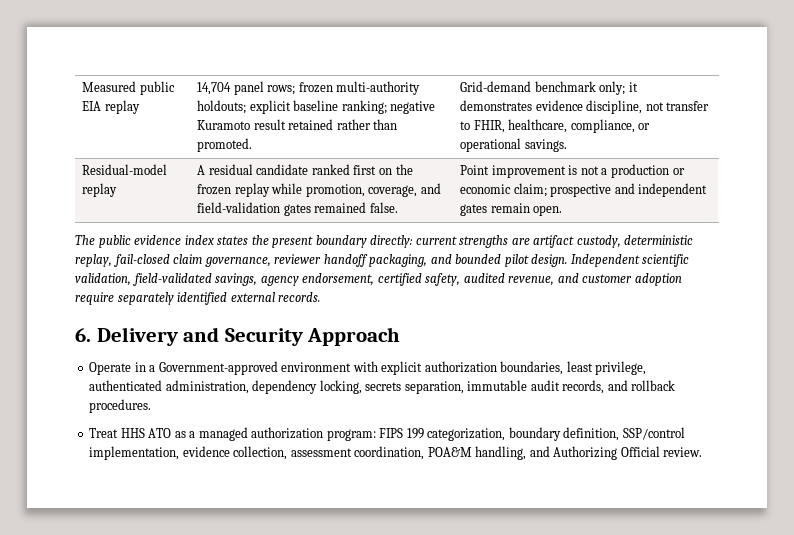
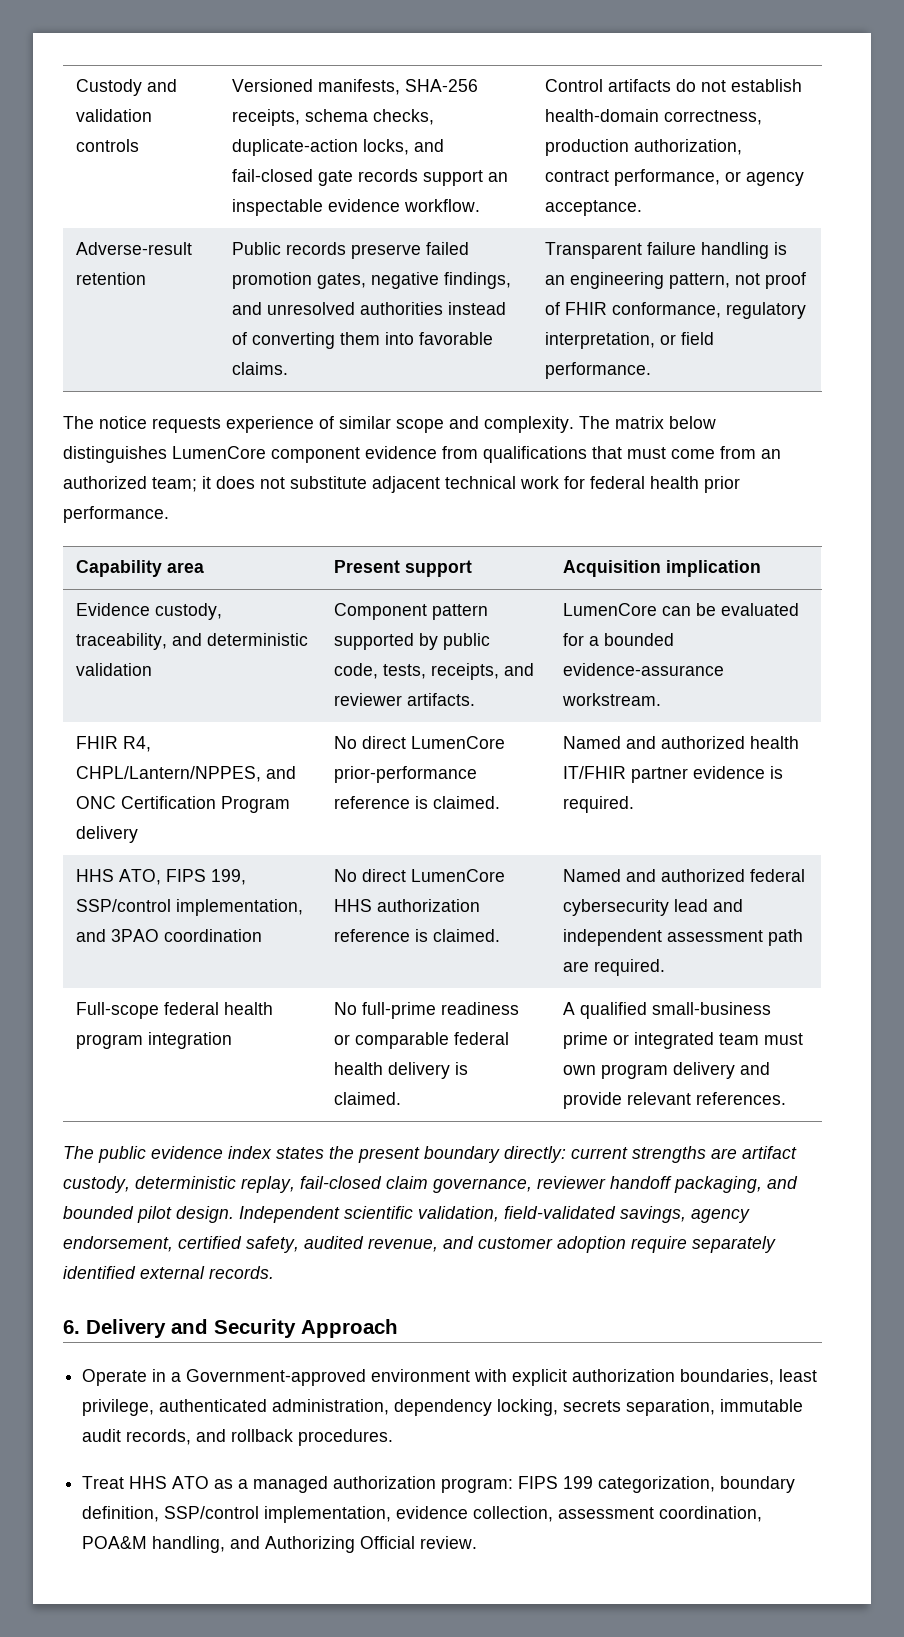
- Measured public EIA replay | 14,704 panel rows; frozen multi-authority holdouts; explicit baseline ranking; negative Kuramoto result retained rather than promoted. | Grid-demand benchmark only; it demonstrates evidence discipline, not transfer to FHIR, healthcare, compliance, or operational savings.
- Residual-model replay | A residual candidate ranked first on the frozen replay while promotion, coverage, and field-validation gates remained false. | Point improvement is not a production or economic claim; prospective and independent gates remain open.
+ Custody and validation controls | Versioned manifests, SHA-256 receipts, schema checks, duplicate-action locks, and fail-closed gate records support an inspectable evidence workflow. | Control artifacts do not establish health-domain correctness, production authorization, contract performance, or agency acceptance.
+ Adverse-result retention | Public records preserve failed promotion gates, negative findings, and unresolved authorities instead of converting them into favorable claims. | Transparent failure handling is an engineering pattern, not proof of FHIR conformance, regulatory interpretation, or field performance.
+ The notice requests experience of similar scope and complexity. The matrix below distinguishes LumenCore component evidence from qualifications that must come from an authorized team; it does not substitute adjacent technical work for federal health prior performance.
+ Capability area | Present support | Acquisition implication
+ Evidence custody, traceability, and deterministic validation | Component pattern supported by public code, tests, receipts, and reviewer artifacts. | LumenCore can be evaluated for a bounded evidence-assurance workstream.
+ FHIR R4, CHPL/Lantern/NPPES, and ONC Certification Program delivery | No direct LumenCore prior-performance reference is claimed. | Named and authorized health IT/FHIR partner evidence is required.
+ HHS ATO, FIPS 199, SSP/control implementation, and 3PAO coordination | No direct LumenCore HHS authorization reference is claimed. | Named and authorized federal cybersecurity lead and independent assessment path are required.
+ Full-scope federal health program integration | No full-prime readiness or comparable federal health delivery is claimed. | A qualified small-business prime or integrated team must own program delivery and provide relevant references.

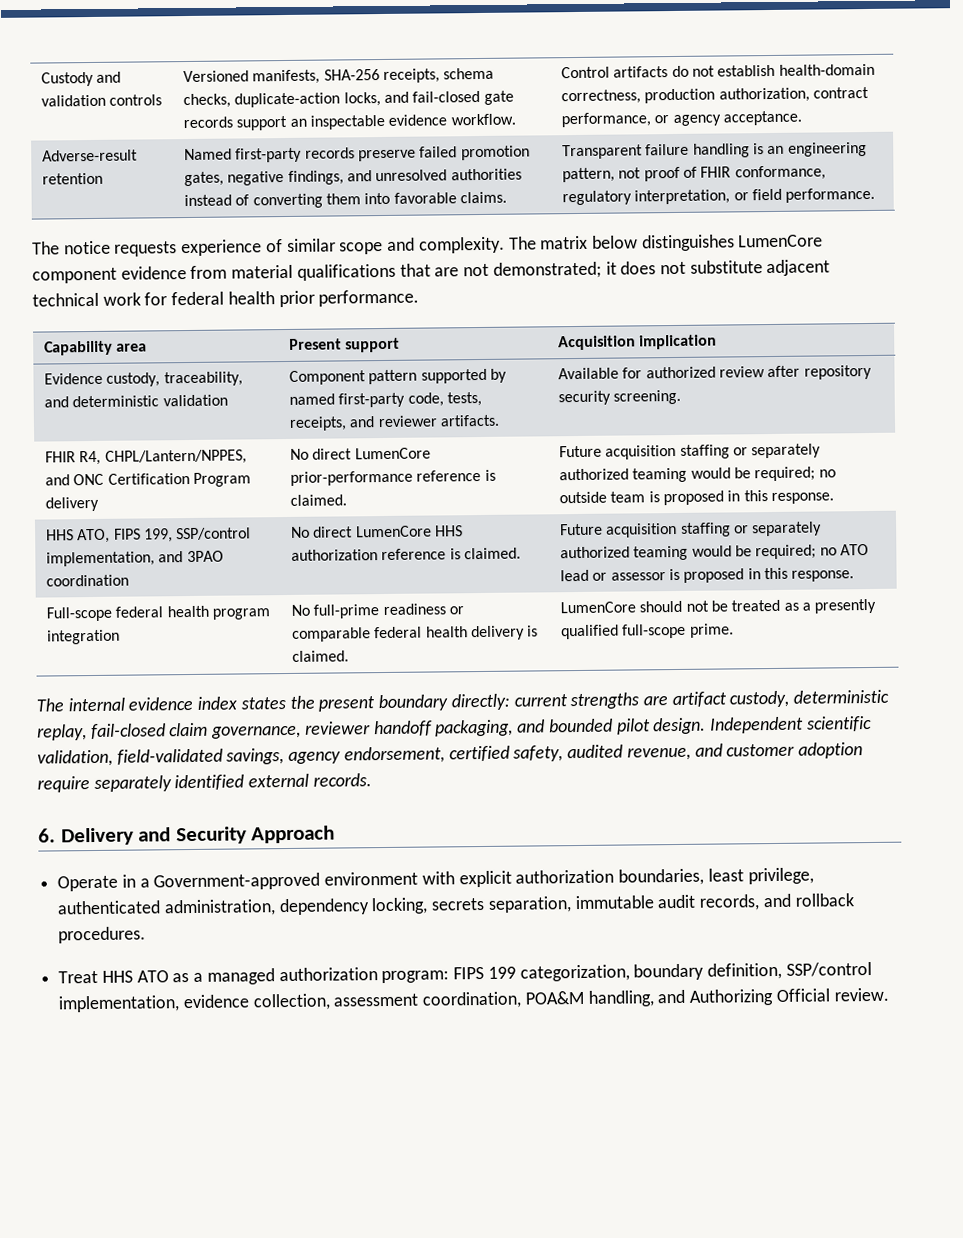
- Adverse-result retention | Public records preserve failed promotion gates, negative findings, and unresolved authorities instead of converting them into favorable claims. | Transparent failure handling is an engineering pattern, not proof of FHIR conformance, regulatory interpretation, or field performance.
+ Adverse-result retention | Named first-party records preserve failed promotion gates, negative findings, and unresolved authorities instead of converting them into favorable claims. | Transparent failure handling is an engineering pattern, not proof of FHIR conformance, regulatory interpretation, or field performance.
- The matrix below distinguishes LumenCore component evidence from qualifications that must come from an authorized team; it does not substitute adjacent technical work for federal health prior performance.
+ The matrix below distinguishes LumenCore component evidence from material qualifications that are not demonstrated; it does not substitute adjacent technical work for federal health prior performance.
- Evidence custody, traceability, and deterministic validation | Component pattern supported by public code, tests, receipts, and reviewer artifacts. | LumenCore can be evaluated for a bounded evidence-assurance workstream.
+ Evidence custody, traceability, and deterministic validation | Component pattern supported by named first-party code, tests, receipts, and reviewer artifacts. | Available for authorized review after repository security screening.
- FHIR R4, CHPL/Lantern/NPPES, and ONC Certification Program delivery | No direct LumenCore prior-performance reference is claimed. | Named and authorized health IT/FHIR partner evidence is required.
+ FHIR R4, CHPL/Lantern/NPPES, and ONC Certification Program delivery | No direct LumenCore prior-performance reference is claimed. | Future acquisition staffing or separately authorized teaming would be required; no outside team is proposed in this response.
- HHS ATO, FIPS 199, SSP/control implementation, and 3PAO coordination | No direct LumenCore HHS authorization reference is claimed. | Named and authorized federal cybersecurity lead and independent assessment path are required.
+ HHS ATO, FIPS 199, SSP/control implementation, and 3PAO coordination | No direct LumenCore HHS authorization reference is claimed. | Future acquisition staffing or separately authorized teaming would be required; no ATO lead or assessor is proposed in this response.
- Full-scope federal health program integration | No full-prime readiness or comparable federal health delivery is claimed. | A qualified small-business prime or integrated team must own program delivery and provide relevant references.
- The public evidence index states the present boundary directly: current strengths are artifact custody, deterministic replay, fail-closed claim governance, reviewer handoff packaging, and bounded pilot design.
+ Full-scope federal health program integration | No full-prime readiness or comparable federal health delivery is claimed. | LumenCore should not be treated as a presently qualified full-scope prime.
+ The internal evidence index states the present boundary directly: current strengths are artifact custody, deterministic replay, fail-closed claim governance, reviewer handoff packaging, and bounded pilot design.

